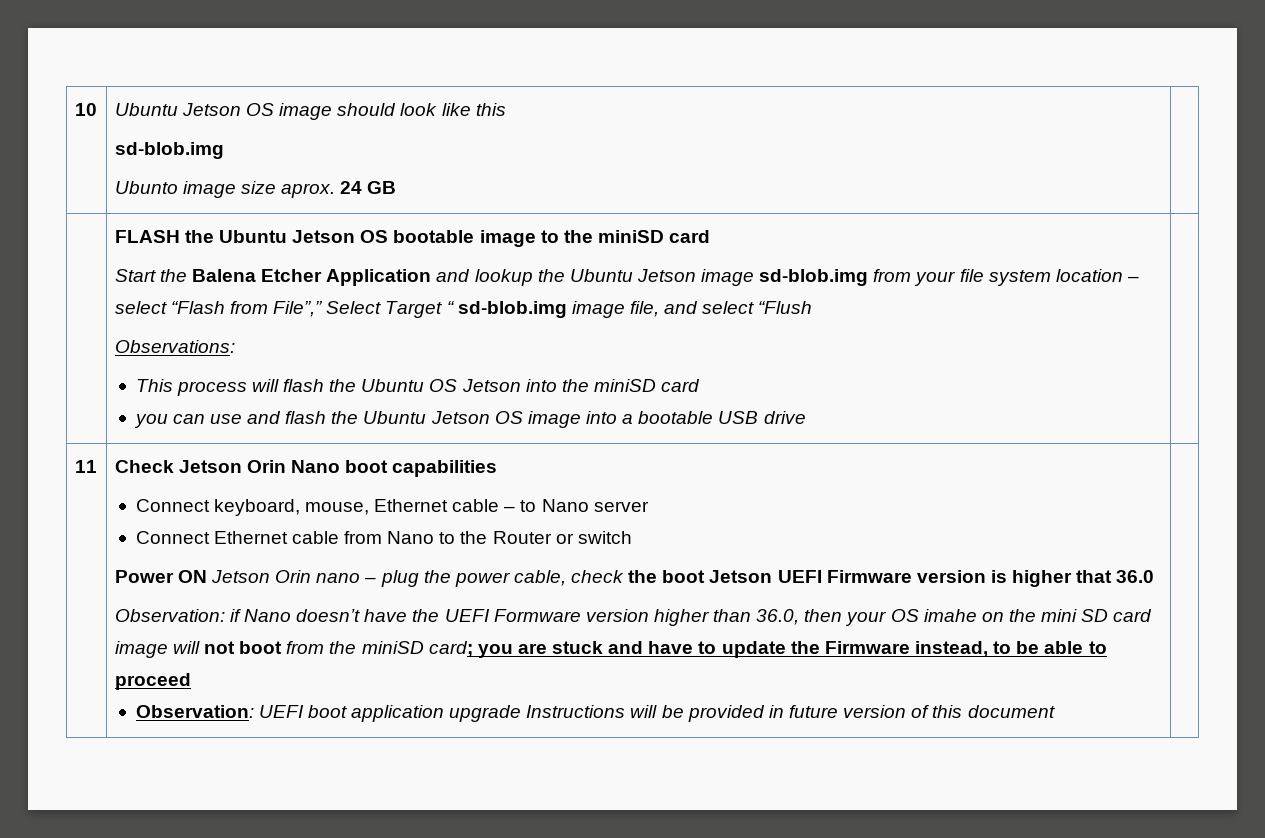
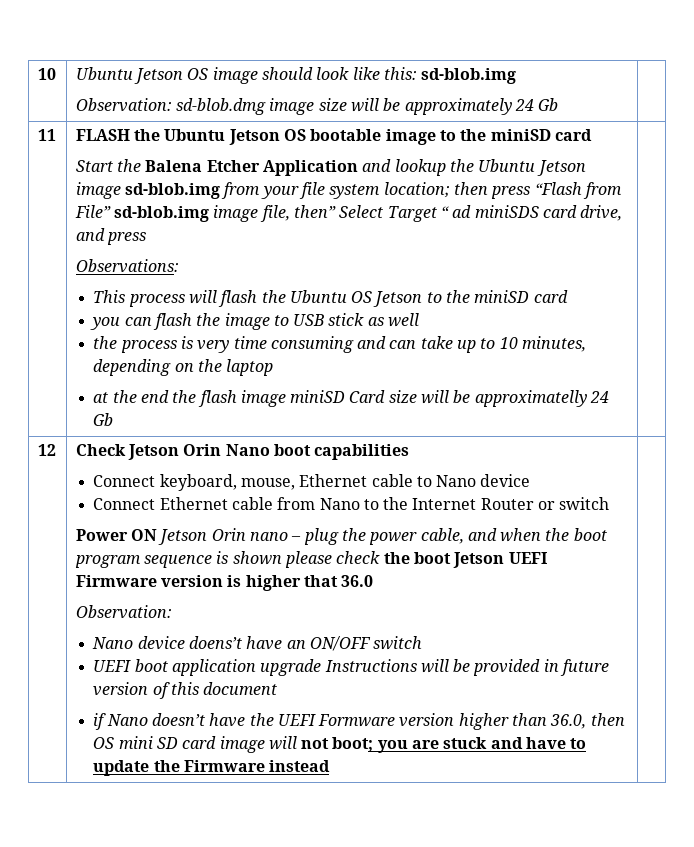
- 10 | Ubuntu Jetson OS image should look like this
- sd-blob.img
- Ubunto image size aprox. 24 GB |
+ 10 | Ubuntu Jetson OS image should look like this: sd-blob.img
+ Observation: sd-blob.dmg image size will be approximately 24 Gb |
+ 11
- Start the Balena Etcher Application and lookup the Ubuntu Jetson image sd-blob.img from your file system location – select “Flash from File”,” Select Target “ sd-blob.img image file, and select “Flush
+ Start the Balena Etcher Application and lookup the Ubuntu Jetson image sd-blob.img from your file system location; then press “Flash from File” sd-blob.img image file, then” Select Target “ ad miniSDS card drive, and press
- This process will flash the Ubuntu OS Jetson into the miniSD card
+ This process will flash the Ubuntu OS Jetson to the miniSD card
- you can use and flash the Ubuntu Jetson OS image into a bootable USB drive |
- 11
+ you can flash the image to USB stick as well
+ the process is very time consuming and can take up to 10 minutes, depending on the laptop
+ at the end the flash image miniSD Card size will be approximatelly 24 Gb |
+ 12
- Connect keyboard, mouse, Ethernet cable – to Nano server
+ Connect keyboard, mouse, Ethernet cable to Nano device
- Connect Ethernet cable from Nano to the Router or switch
+ Connect Ethernet cable from Nano to the Internet Router or switch
- Power ON Jetson Orin nano – plug the power cable, check the boot Jetson UEFI Firmware version is higher that 36.0
- Observation: if Nano doesn’t have the UEFI Formware version higher than 36.0, then your OS imahe on the mini SD card image will not boot from the miniSD card; you are stuck and have to update the Firmware instead, to be able to proceed
- Observation: UEFI boot application upgrade Instructions will be provided in future version of this document
+ Power ON Jetson Orin nano – plug the power cable, and when the boot program sequence is shown please check the boot Jetson UEFI Firmware version is higher that 36.0
+ Observation:
+ Nano device doens’t have an ON/OFF switch
+ UEFI boot application upgrade Instructions will be provided in future version of this document
+ if Nano doesn’t have the UEFI Formware version higher than 36.0, then OS mini SD card image will not boot; you are stuck and have to update the Firmware instead

